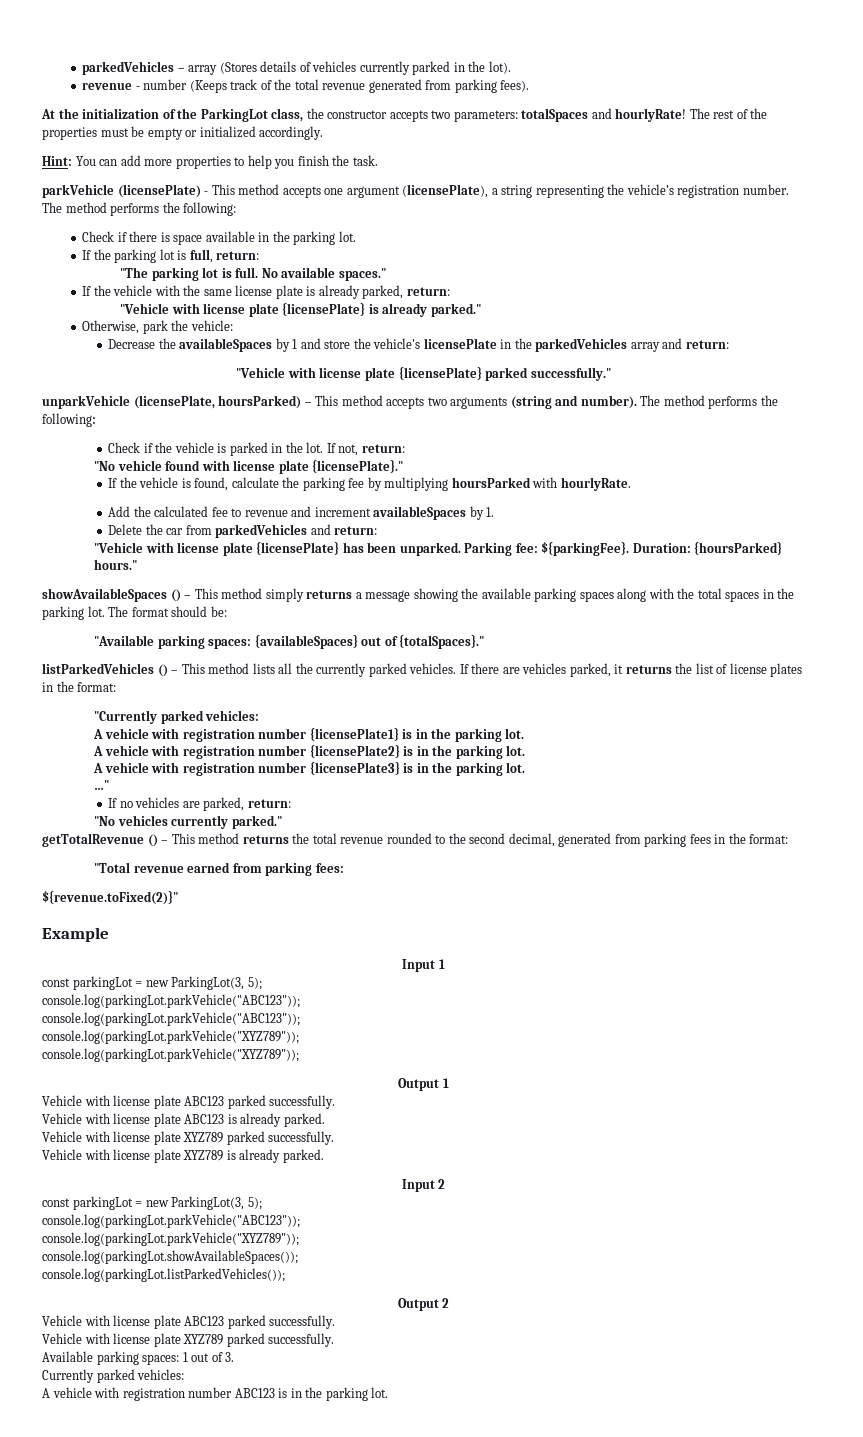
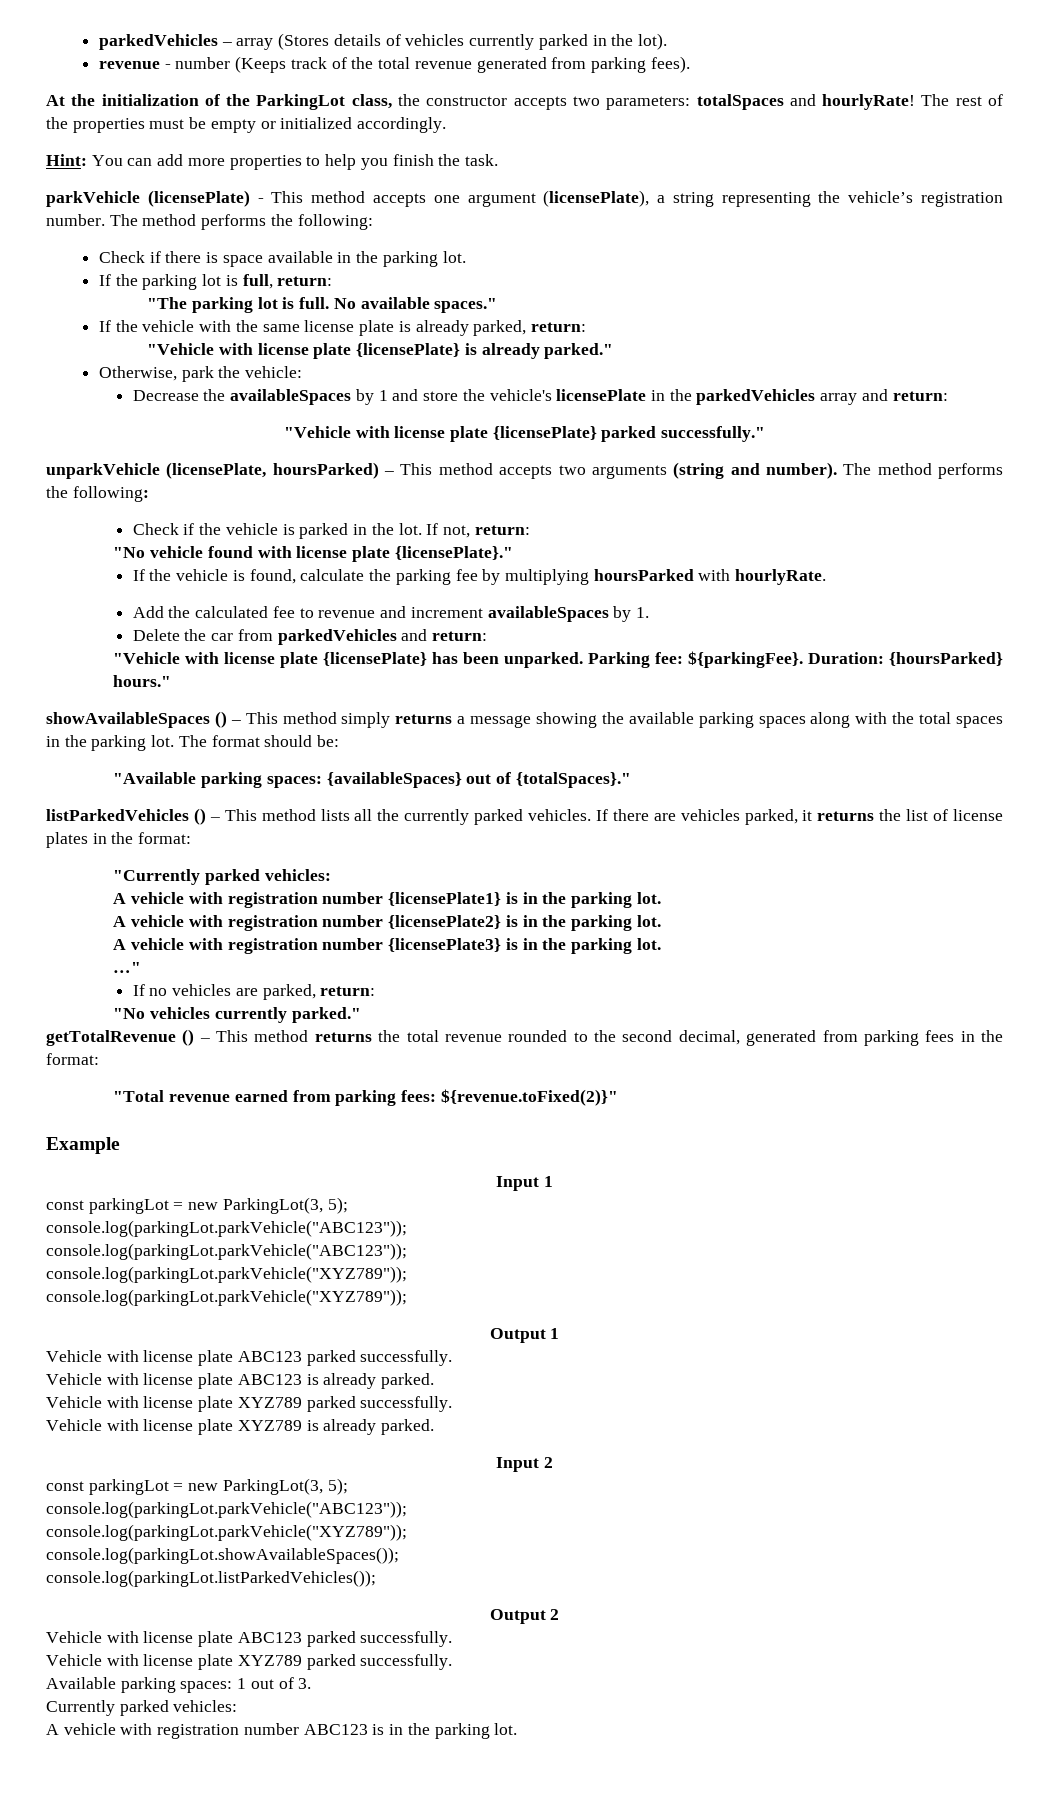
- "Total revenue earned from parking fees:
- ${revenue.toFixed(2)}"
+ "Total revenue earned from parking fees: ${revenue.toFixed(2)}"

